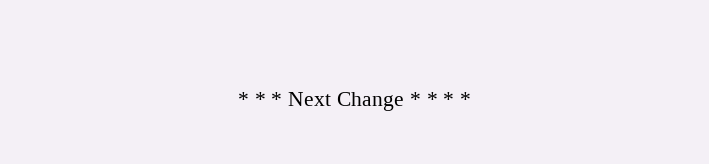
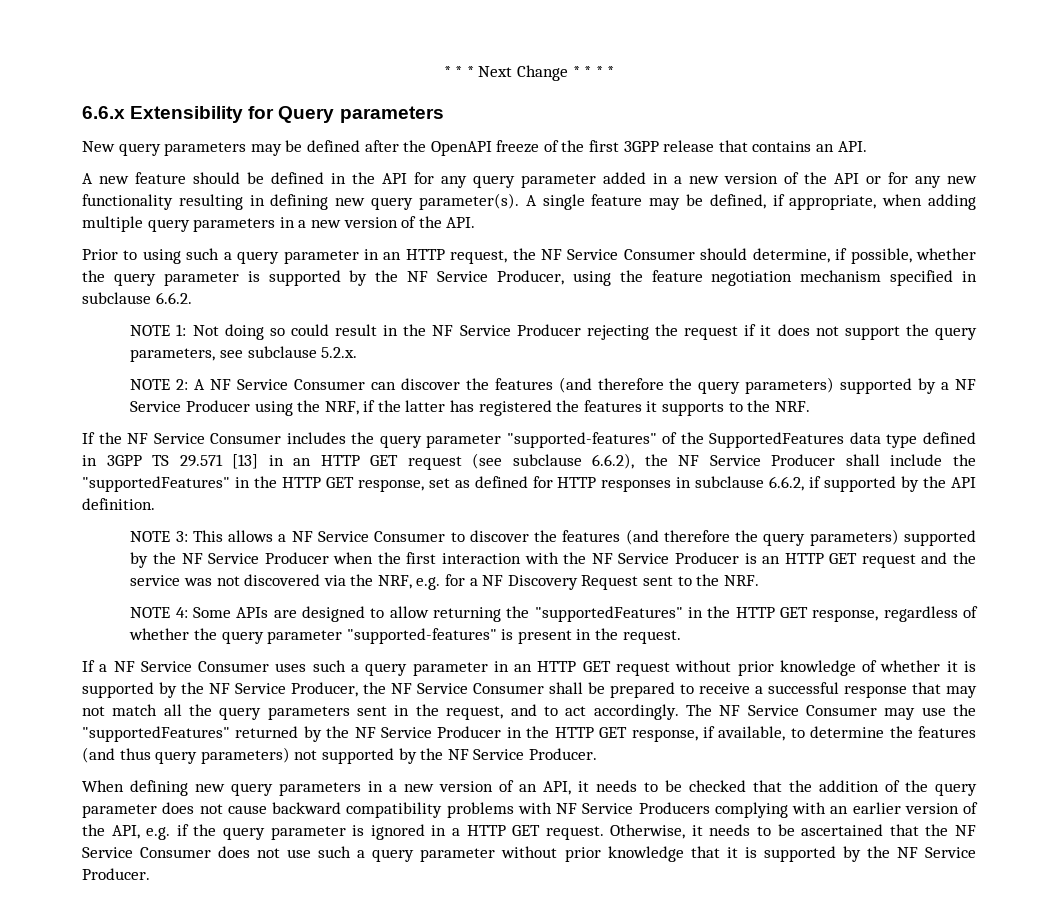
+ 6.6.x Extensibility for Query parameters
+ New query parameters may be defined after the OpenAPI freeze of the first 3GPP release that contains an API.
+ A new feature should be defined in the API for any query parameter added in a new version of the API or for any new functionality resulting in defining new query parameter(s). A single feature may be defined, if appropriate, when adding multiple query parameters in a new version of the API.
+ Prior to using such a query parameter in an HTTP request, the NF Service Consumer should determine, if possible, whether the query parameter is supported by the NF Service Producer, using the feature negotiation mechanism specified in subclause 6.6.2.
+ NOTE 1: Not doing so could result in the NF Service Producer rejecting the request if it does not support the query parameters, see subclause 5.2.x.
+ NOTE 2: A NF Service Consumer can discover the features (and therefore the query parameters) supported by a NF Service Producer using the NRF, if the latter has registered the features it supports to the NRF.
+ If the NF Service Consumer includes the query parameter "supported-features" of the SupportedFeatures data type defined in 3GPP TS 29.571 [13] in an HTTP GET request (see subclause 6.6.2), the NF Service Producer shall include the "supportedFeatures" in the HTTP GET response, set as defined for HTTP responses in subclause 6.6.2, if supported by the API definition.
+ NOTE 3: This allows a NF Service Consumer to discover the features (and therefore the query parameters) supported by the NF Service Producer when the first interaction with the NF Service Producer is an HTTP GET request and the service was not discovered via the NRF, e.g. for a NF Discovery Request sent to the NRF.
+ NOTE 4: Some APIs are designed to allow returning the "supportedFeatures" in the HTTP GET response, regardless of whether the query parameter "supported-features" is present in the request.
+ If a NF Service Consumer uses such a query parameter in an HTTP GET request without prior knowledge of whether it is supported by the NF Service Producer, the NF Service Consumer shall be prepared to receive a successful response that may not match all the query parameters sent in the request, and to act accordingly. The NF Service Consumer may use the "supportedFeatures" returned by the NF Service Producer in the HTTP GET response, if available, to determine the features (and thus query parameters) not supported by the NF Service Producer.
+ When defining new query parameters in a new version of an API, it needs to be checked that the addition of the query parameter does not cause backward compatibility problems with NF Service Producers complying with an earlier version of the API, e.g. if the query parameter is ignored in a HTTP GET request. Otherwise, it needs to be ascertained that the NF Service Consumer does not use such a query parameter without prior knowledge that it is supported by the NF Service Producer.

